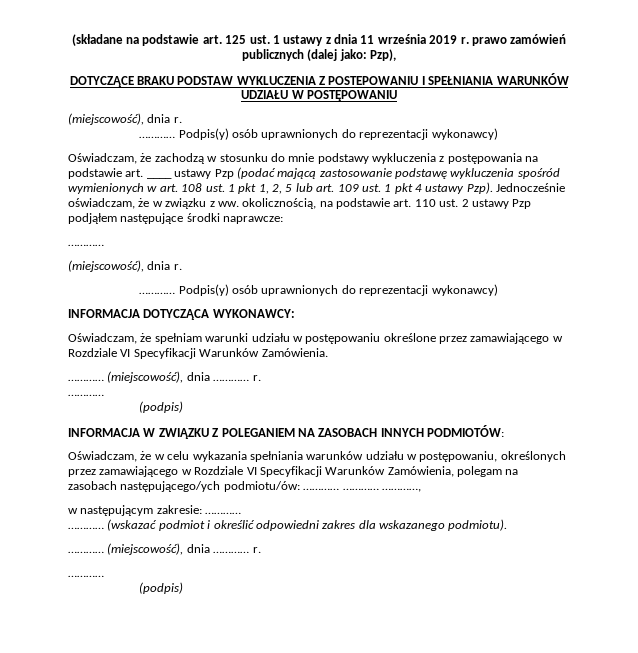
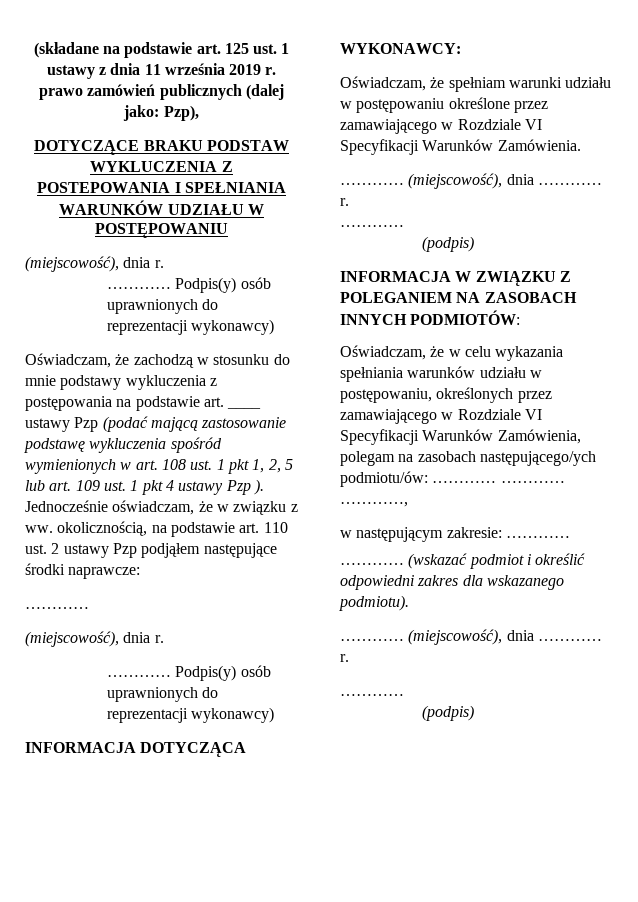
- DOTYCZĄCE BRAKU PODSTAW WYKLUCZENIA Z POSTEPOWANIU I SPEŁNIANIA WARUNKÓW UDZIAŁU W POSTĘPOWANIU
+ DOTYCZĄCE BRAKU PODSTAW WYKLUCZENIA Z POSTEPOWANIA I SPEŁNIANIA WARUNKÓW UDZIAŁU W POSTĘPOWANIU
- Oświadczam, że zachodzą w stosunku do mnie podstawy wykluczenia z postępowania na podstawie art. ____ ustawy Pzp (podać mającą zastosowanie podstawę wykluczenia spośród wymienionych w art. 108 ust. 1 pkt 1, 2, 5 lub art. 109 ust. 1 pkt 4 ustawy Pzp).
+ Oświadczam, że zachodzą w stosunku do mnie podstawy wykluczenia z postępowania na podstawie art. ____ ustawy Pzp (podać mającą zastosowanie podstawę wykluczenia spośród wymienionych w art. 108 ust. 1 pkt 1, 2, 5 lub art. 109 ust. 1 pkt 4 ustawy Pzp ).

